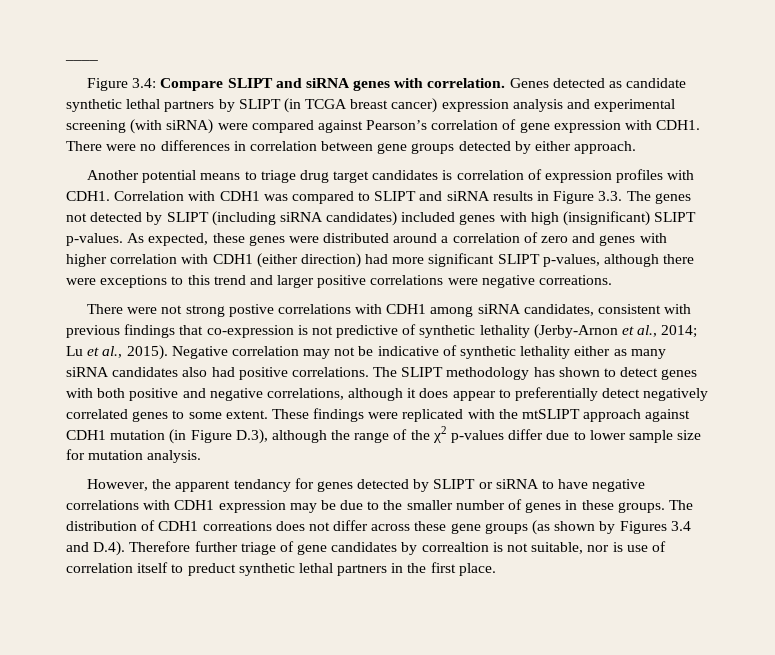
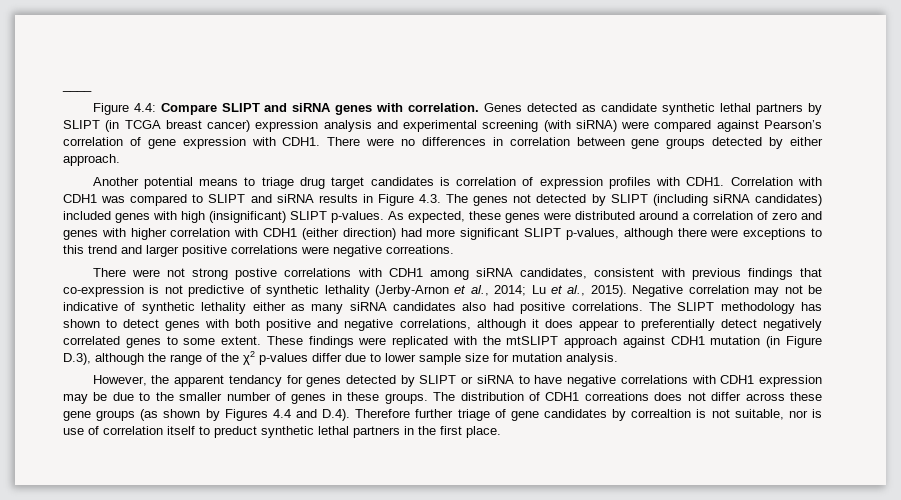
- Figure 3.4: Compare SLIPT and siRNA genes with correlation.
+ Figure 4.4: Compare SLIPT and siRNA genes with correlation.
- Correlation with CDH1 was compared to SLIPT and siRNA results in Figure 3.3. The genes not detected by SLIPT (including siRNA candidates) included genes with high (insignificant) SLIPT p-values.
+ Correlation with CDH1 was compared to SLIPT and siRNA results in Figure 4.3. The genes not detected by SLIPT (including siRNA candidates) included genes with high (insignificant) SLIPT p-values.
- The distribution of CDH1 correations does not differ across these gene groups (as shown by Figures 3.4 and D.4). Therefore further triage of gene candidates by correaltion is not suitable, nor is use of correlation itself to preduct synthetic lethal partners in the first place.
+ The distribution of CDH1 correations does not differ across these gene groups (as shown by Figures 4.4 and D.4). Therefore further triage of gene candidates by correaltion is not suitable, nor is use of correlation itself to preduct synthetic lethal partners in the first place.

